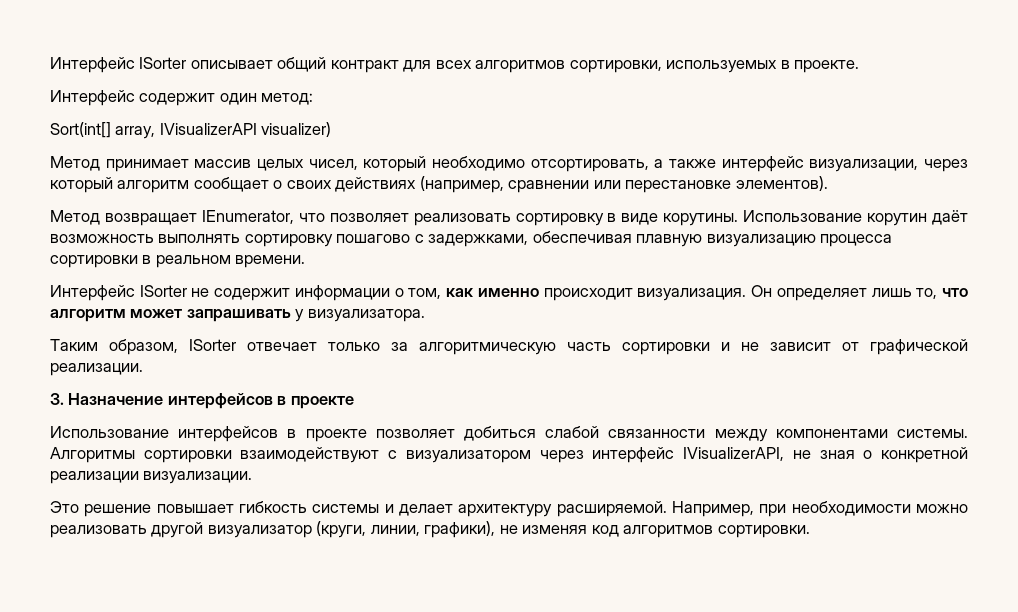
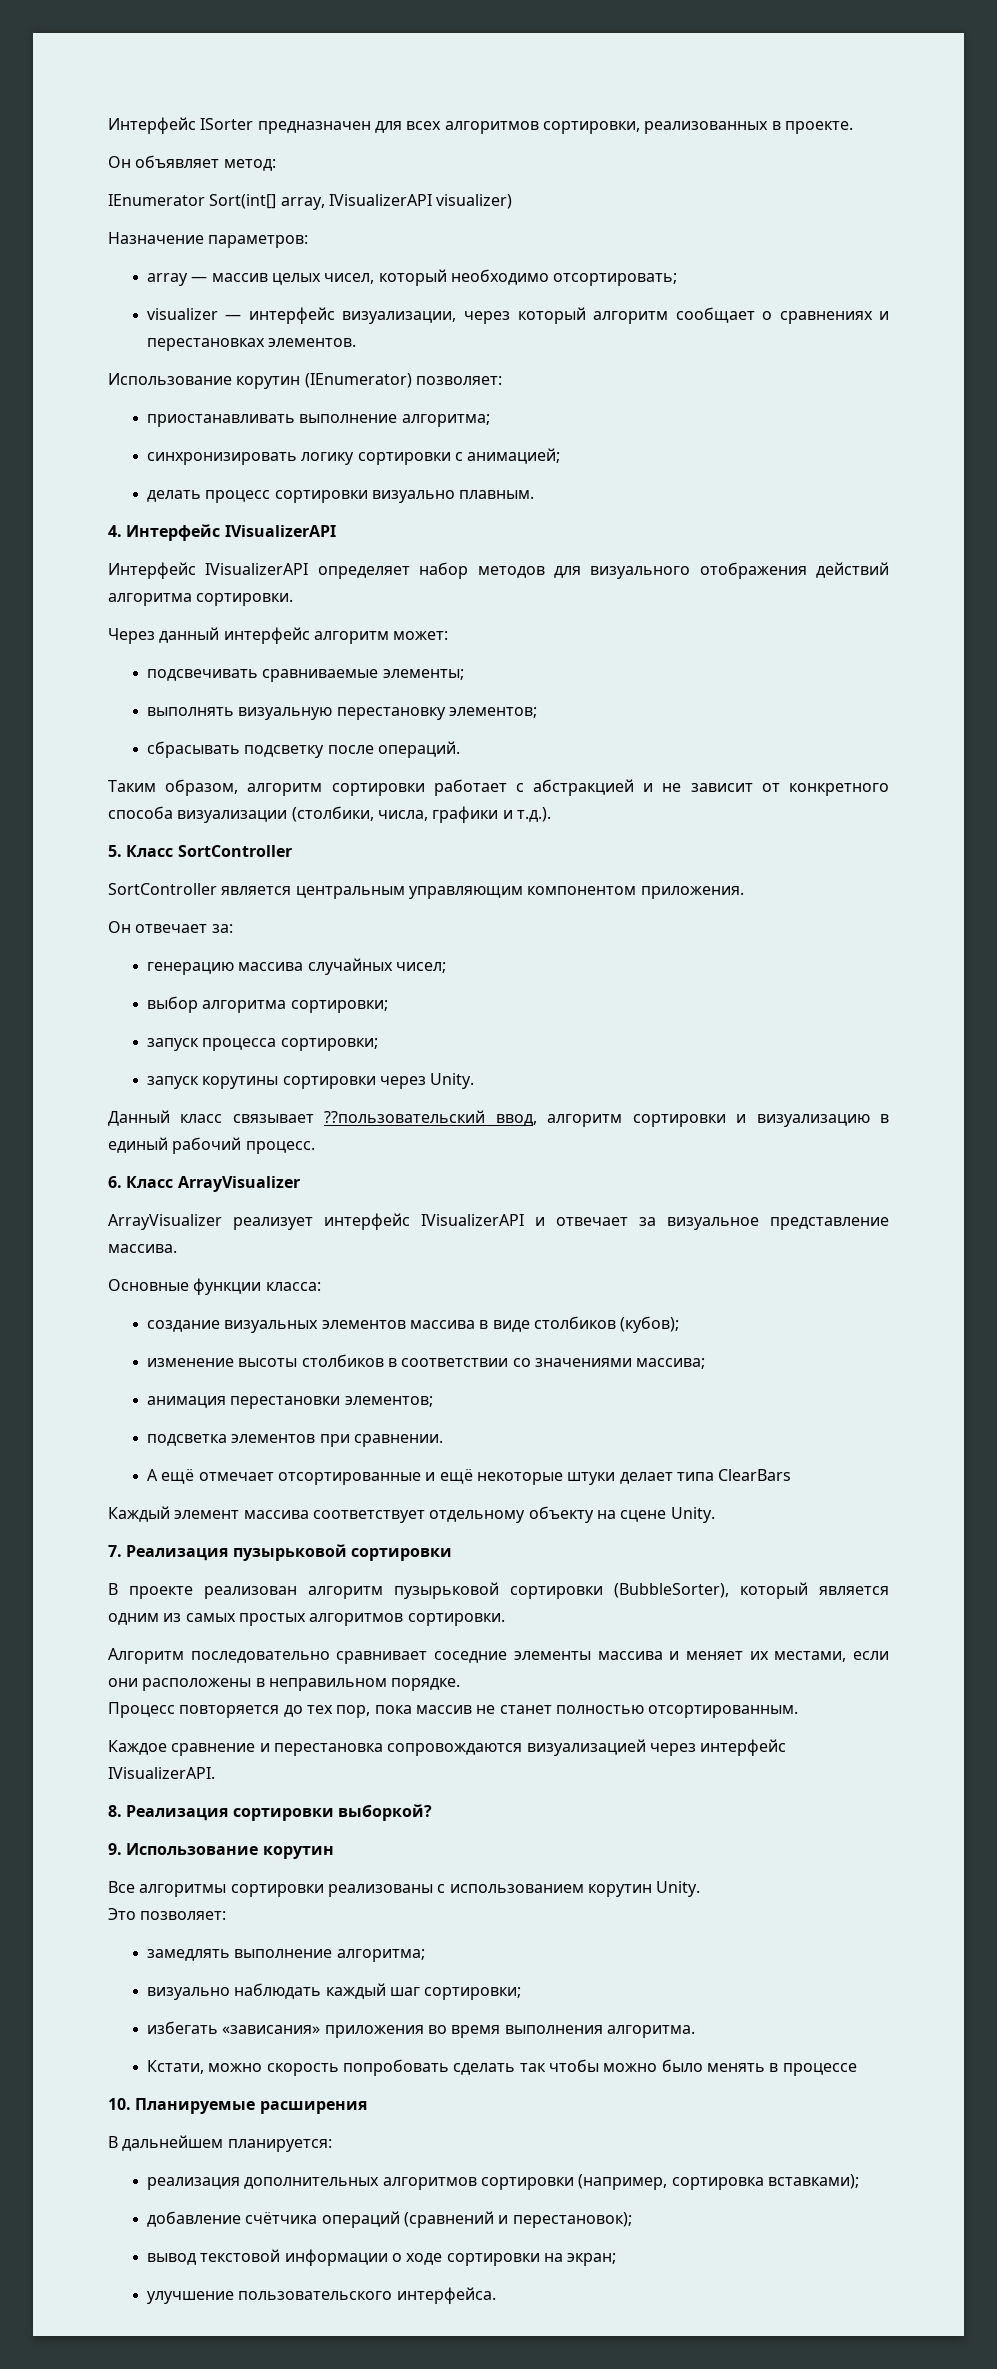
- Интерфейс ISorter описывает общий контракт для всех алгоритмов сортировки, используемых в проекте.
+ Интерфейс ISorter предназначен для всех алгоритмов сортировки, реализованных в проекте.
- Интерфейс содержит один метод:
+ Он объявляет метод:
- Sort(int[] array, IVisualizerAPI visualizer)
+ IEnumerator Sort(int[] array, IVisualizerAPI visualizer)
- Метод принимает массив целых чисел, который необходимо отсортировать, а также интерфейс визуализации, через который алгоритм сообщает о своих действиях (например, сравнении или перестановке элементов).
- Метод возвращает IEnumerator, что позволяет реализовать сортировку в виде корутины. Использование корутин даёт возможность выполнять сортировку пошагово с задержками, обеспечивая плавную визуализацию процесса сортировки в реальном времени.
- Интерфейс ISorter не содержит информации о том, как именно происходит визуализация. Он определяет лишь то, что алгоритм может запрашивать у визуализатора.
- Таким образом, ISorter отвечает только за алгоритмическую часть сортировки и не зависит от графической реализации.
- 3. Назначение интерфейсов в проекте
- Использование интерфейсов в проекте позволяет добиться слабой связанности между компонентами системы. Алгоритмы сортировки взаимодействуют с визуализатором через интерфейс IVisualizerAPI, не зная о конкретной реализации визуализации.
- Это решение повышает гибкость системы и делает архитектуру расширяемой. Например, при необходимости можно реализовать другой визуализатор (круги, линии, графики), не изменяя код алгоритмов сортировки.
+ Назначение параметров:
+ array — массив целых чисел, который необходимо отсортировать;
+ visualizer — интерфейс визуализации, через который алгоритм сообщает о сравнениях и перестановках элементов.
+ Использование корутин (IEnumerator) позволяет:
+ приостанавливать выполнение алгоритма;
+ синхронизировать логику сортировки с анимацией;
+ делать процесс сортировки визуально плавным.
+ 4. Интерфейс IVisualizerAPI
+ Интерфейс IVisualizerAPI определяет набор методов для визуального отображения действий алгоритма сортировки.
+ Через данный интерфейс алгоритм может:
+ подсвечивать сравниваемые элементы;
+ выполнять визуальную перестановку элементов;
+ сбрасывать подсветку после операций.
+ Таким образом, алгоритм сортировки работает с абстракцией и не зависит от конкретного способа визуализации (столбики, числа, графики и т.д.).
+ 5. Класс SortController
+ SortController является центральным управляющим компонентом приложения.
+ Он отвечает за:
+ генерацию массива случайных чисел;
+ выбор алгоритма сортировки;
+ запуск процесса сортировки;
+ запуск корутины сортировки через Unity.
+ Данный класс связывает ??пользовательский ввод, алгоритм сортировки и визуализацию в единый рабочий процесс.
+ 6. Класс ArrayVisualizer
+ ArrayVisualizer реализует интерфейс IVisualizerAPI и отвечает за визуальное представление массива.
+ Основные функции класса:
+ создание визуальных элементов массива в виде столбиков (кубов);
+ изменение высоты столбиков в соответствии со значениями массива;
+ анимация перестановки элементов;
+ подсветка элементов при сравнении.
+ А ещё отмечает отсортированные и ещё некоторые штуки делает типа ClearBars
+ Каждый элемент массива соответствует отдельному объекту на сцене Unity.
+ 7. Реализация пузырьковой сортировки
+ В проекте реализован алгоритм пузырьковой сортировки (BubbleSorter), который является одним из самых простых алгоритмов сортировки.
+ Алгоритм последовательно сравнивает соседние элементы массива и меняет их местами, если они расположены в неправильном порядке.
+ Процесс повторяется до тех пор, пока массив не станет полностью отсортированным.
+ Каждое сравнение и перестановка сопровождаются визуализацией через интерфейс IVisualizerAPI.
+ 8. Реализация сортировки выборкой?
+ 9. Использование корутин
+ Все алгоритмы сортировки реализованы с использованием корутин Unity.
+ Это позволяет:
+ замедлять выполнение алгоритма;
+ визуально наблюдать каждый шаг сортировки;
+ избегать «зависания» приложения во время выполнения алгоритма.
+ Кстати, можно скорость попробовать сделать так чтобы можно было менять в процессе
+ 10. Планируемые расширения
+ В дальнейшем планируется:
+ реализация дополнительных алгоритмов сортировки (например, сортировка вставками);
+ добавление счётчика операций (сравнений и перестановок);
+ вывод текстовой информации о ходе сортировки на экран;
+ улучшение пользовательского интерфейса.

